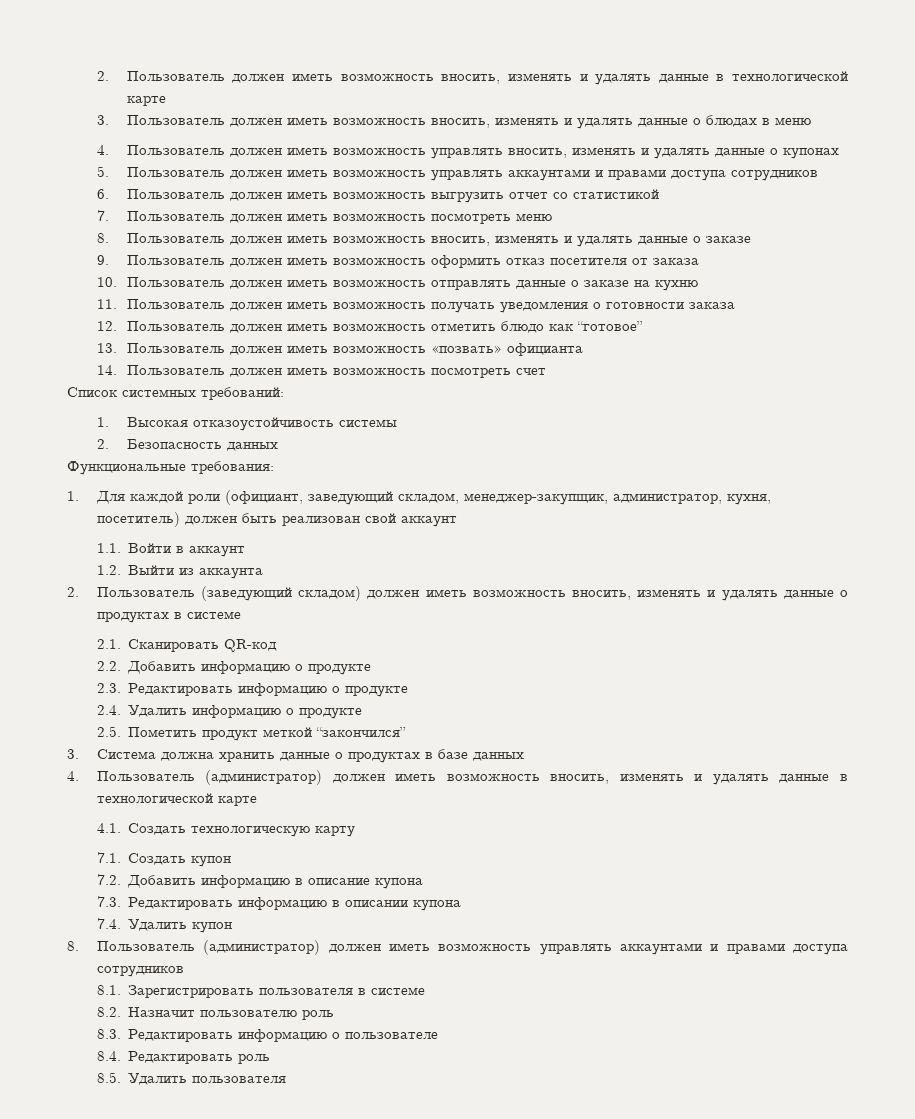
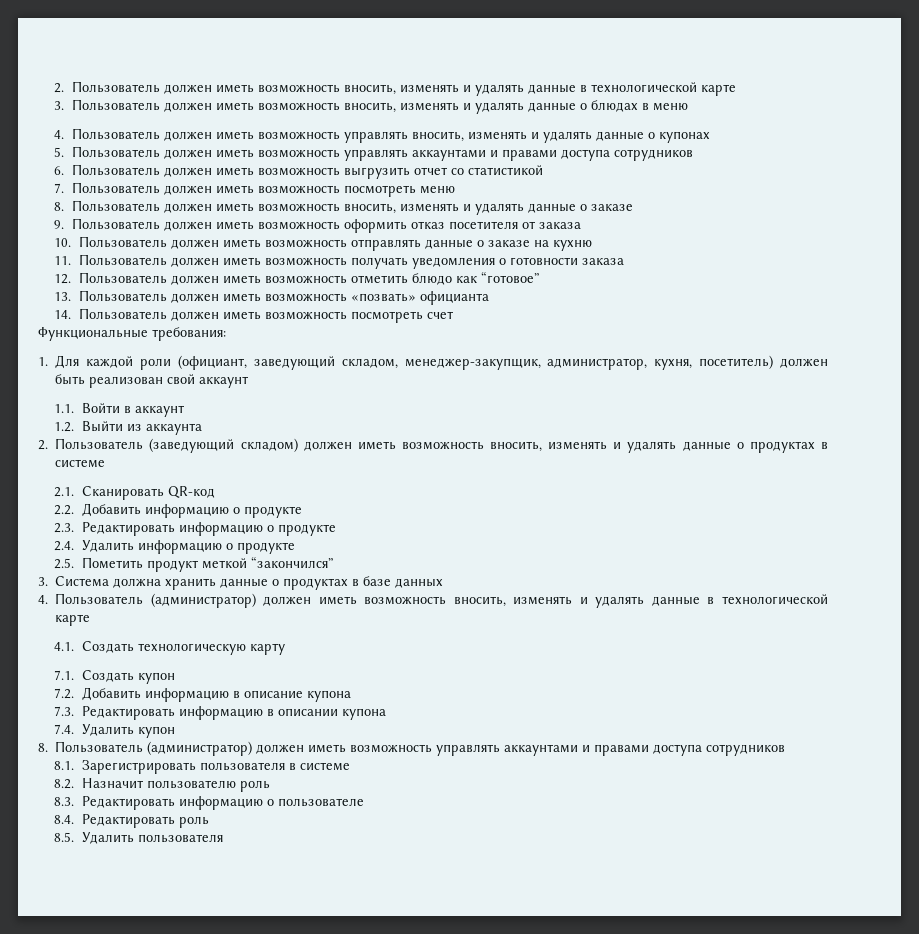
- Список системных требований:
- 1. Высокая отказоустойчивость системы
- 2. Безопасность данных

